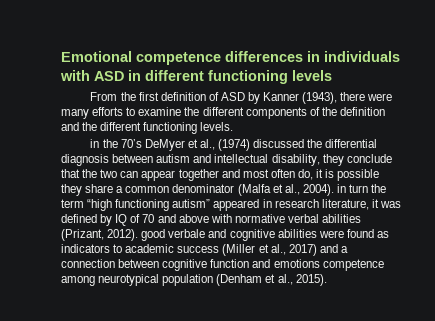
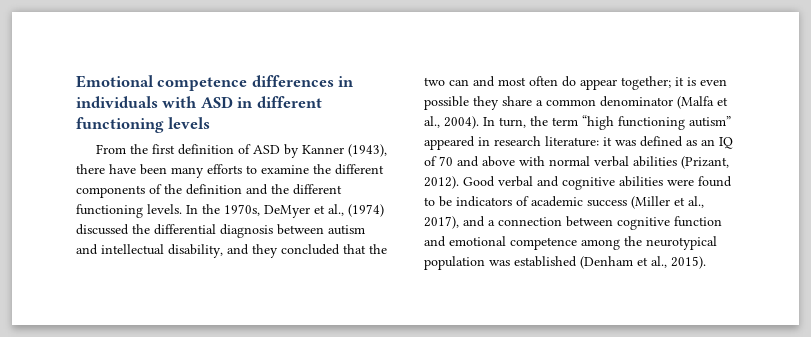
- From the first definition of ASD by Kanner (1943), there were many efforts to examine the different components of the definition and the different functioning levels.
- in the 70’s DeMyer et al., (1974) discussed the differential diagnosis between autism and intellectual disability, they conclude that the two can appear together and most often do, it is possible they share a common denominator (Malfa et al., 2004). in turn the term “high functioning autism” appeared in research literature, it was defined by IQ of 70 and above with normative verbal abilities (Prizant, 2012). good verbale and cognitive abilities were found as indicators to academic success (Miller et al., 2017) and a connection between cognitive function and emotions competence among neurotypical population (Denham et al., 2015).
+ From the first definition of ASD by Kanner (1943), there have been many efforts to examine the different components of the definition and the different functioning levels. In the 1970s, DeMyer et al., (1974) discussed the differential diagnosis between autism and intellectual disability, and they concluded that the two can and most often do appear together; it is even possible they share a common denominator (Malfa et al., 2004). In turn, the term “high functioning autism” appeared in research literature: it was defined as an IQ of 70 and above with normal verbal abilities (Prizant, 2012). Good verbal and cognitive abilities were found to be indicators of academic success (Miller et al., 2017), and a connection between cognitive function and emotional competence among the neurotypical population was established (Denham et al., 2015).

